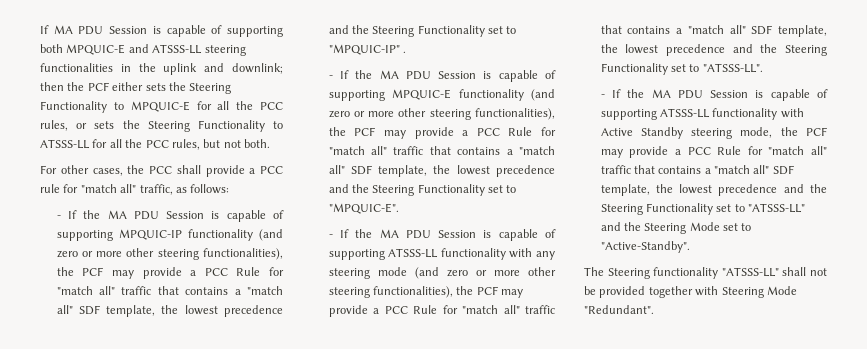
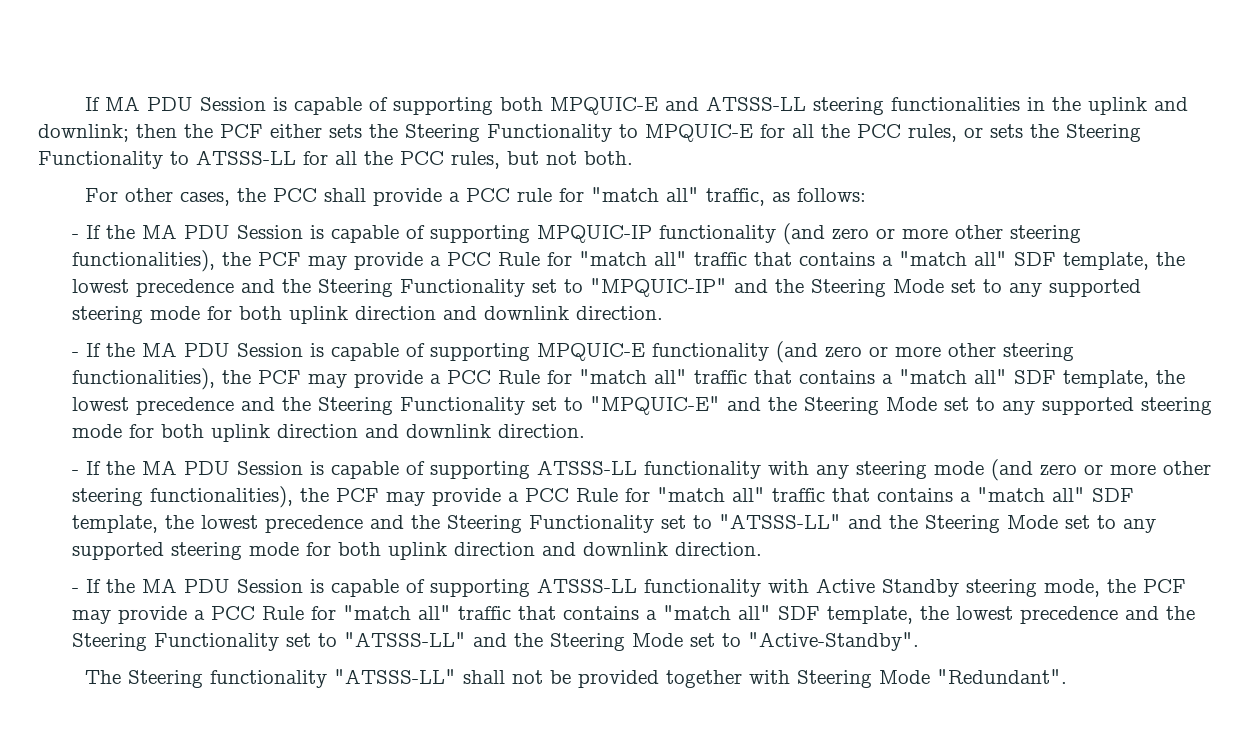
- - If the MA PDU Session is capable of supporting MPQUIC-IP functionality (and zero or more other steering functionalities), the PCF may provide a PCC Rule for "match all" traffic that contains a "match all" SDF template, the lowest precedence and the Steering Functionality set to "MPQUIC-IP" .
+ - If the MA PDU Session is capable of supporting MPQUIC-IP functionality (and zero or more other steering functionalities), the PCF may provide a PCC Rule for "match all" traffic that contains a "match all" SDF template, the lowest precedence and the Steering Functionality set to "MPQUIC-IP" and the Steering Mode set to any supported steering mode for both uplink direction and downlink direction.
- - If the MA PDU Session is capable of supporting MPQUIC-E functionality (and zero or more other steering functionalities), the PCF may provide a PCC Rule for "match all" traffic that contains a "match all" SDF template, the lowest precedence and the Steering Functionality set to "MPQUIC-E".
+ - If the MA PDU Session is capable of supporting MPQUIC-E functionality (and zero or more other steering functionalities), the PCF may provide a PCC Rule for "match all" traffic that contains a "match all" SDF template, the lowest precedence and the Steering Functionality set to "MPQUIC-E" and the Steering Mode set to any supported steering mode for both uplink direction and downlink direction.
- - If the MA PDU Session is capable of supporting ATSSS-LL functionality with any steering mode (and zero or more other steering functionalities), the PCF may provide a PCC Rule for "match all" traffic that contains a "match all" SDF template, the lowest precedence and the Steering Functionality set to "ATSSS-LL".
+ - If the MA PDU Session is capable of supporting ATSSS-LL functionality with any steering mode (and zero or more other steering functionalities), the PCF may provide a PCC Rule for "match all" traffic that contains a "match all" SDF template, the lowest precedence and the Steering Functionality set to "ATSSS-LL" and the Steering Mode set to any supported steering mode for both uplink direction and downlink direction.

